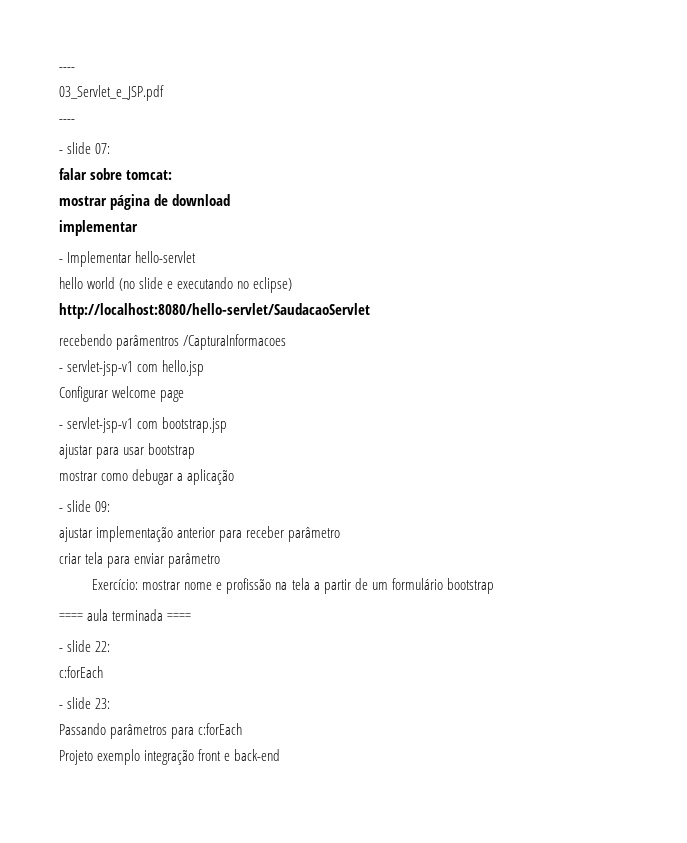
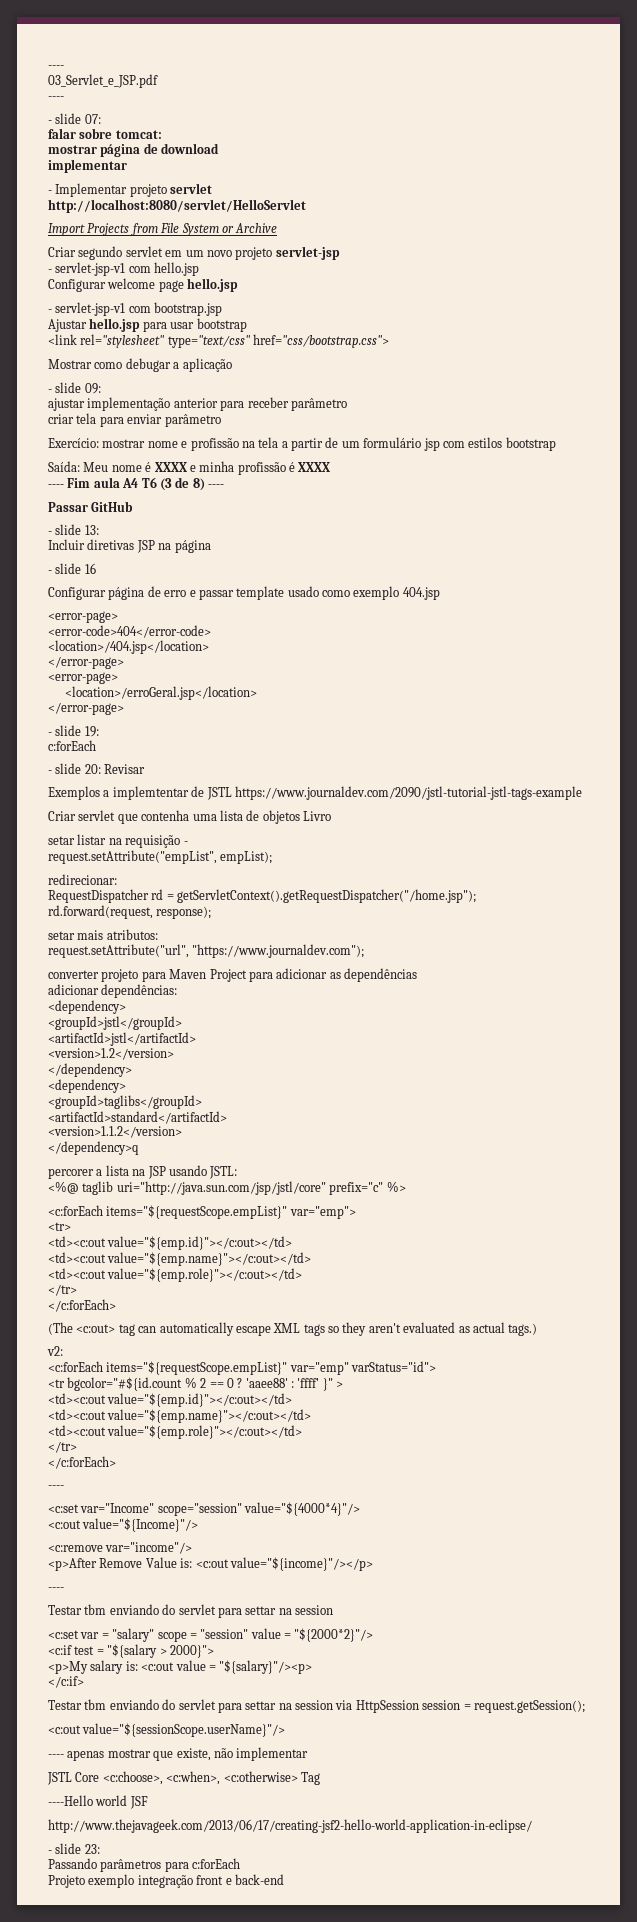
- - Implementar hello-servlet
- hello world (no slide e executando no eclipse)
- http://localhost:8080/hello-servlet/SaudacaoServlet
- recebendo parâmentros /CapturaInformacoes
+ - Implementar projeto servlet
+ http://localhost:8080/servlet/HelloServlet
+ Import Projects from File System or Archive
+ Criar segundo servlet em um novo projeto servlet-jsp
- Configurar welcome page
+ Configurar welcome page hello.jsp
- ajustar para usar bootstrap
+ Ajustar hello.jsp para usar bootstrap
- mostrar como debugar a aplicação
+ <link rel="stylesheet" type="text/css" href="css/bootstrap.css">
+ Mostrar como debugar a aplicação
- Exercício: mostrar nome e profissão na tela a partir de um formulário bootstrap
- ==== aula terminada ====
- - slide 22:
+ Exercício: mostrar nome e profissão na tela a partir de um formulário jsp com estilos bootstrap
+ Saída: Meu nome é XXXX e minha profissão é XXXX
+ ---- Fim aula A4 T6 (3 de 8) ----
+ Passar GitHub
+ - slide 13:
+ Incluir diretivas JSP na página
+ - slide 16
+ Configurar página de erro e passar template usado como exemplo 404.jsp
+ <error-page>
+ <error-code>404</error-code>
+ <location>/404.jsp</location>
+ </error-page>
+ <error-page>
+ <location>/erroGeral.jsp</location>
+ </error-page>
+ - slide 19:
  c:forEach
+ - slide 20: Revisar
+ Exemplos a implemtentar de JSTL https://www.journaldev.com/2090/jstl-tutorial-jstl-tags-example
+ Criar servlet que contenha uma lista de objetos Livro
+ setar listar na requisição -
+ request.setAttribute("empList", empList);
+ redirecionar:
+ RequestDispatcher rd = getServletContext().getRequestDispatcher("/home.jsp");
+ rd.forward(request, response);
+ setar mais atributos:
+ request.setAttribute("url", "https://www.journaldev.com");
+ converter projeto para Maven Project para adicionar as dependências
+ adicionar dependências:
+ <dependency>
+ <groupId>jstl</groupId>
+ <artifactId>jstl</artifactId>
+ <version>1.2</version>
+ </dependency>
+ <dependency>
+ <groupId>taglibs</groupId>
+ <artifactId>standard</artifactId>
+ <version>1.1.2</version>
+ </dependency>q
+ percorer a lista na JSP usando JSTL:
+ <%@ taglib uri="http://java.sun.com/jsp/jstl/core" prefix="c" %>
+ <c:forEach items="${requestScope.empList}" var="emp">
+ <tr>
+ <td><c:out value="${emp.id}"></c:out></td>
+ <td><c:out value="${emp.name}"></c:out></td>
+ <td><c:out value="${emp.role}"></c:out></td>
+ </tr>
+ </c:forEach>
+ (The <c:out> tag can automatically escape XML tags so they aren't evaluated as actual tags.)
+ v2:
+ <c:forEach items="${requestScope.empList}" var="emp" varStatus="id">
+ <tr bgcolor="#${id.count % 2 == 0 ? 'aaee88' : 'ffff' }" >
+ <td><c:out value="${emp.id}"></c:out></td>
+ <td><c:out value="${emp.name}"></c:out></td>
+ <td><c:out value="${emp.role}"></c:out></td>
+ </tr>
+ </c:forEach>
+ ----
+ <c:set var="Income" scope="session" value="${4000*4}"/>
+ <c:out value="${Income}"/>
+ <c:remove var="income"/>
+ <p>After Remove Value is: <c:out value="${income}"/></p>
+ ----
+ Testar tbm enviando do servlet para settar na session
+ <c:set var = "salary" scope = "session" value = "${2000*2}"/>
+ <c:if test = "${salary > 2000}">
+ <p>My salary is: <c:out value = "${salary}"/><p>
+ </c:if>
+ Testar tbm enviando do servlet para settar na session via HttpSession session = request.getSession();
+ <c:out value="${sessionScope.userName}"/>
+ ---- apenas mostrar que existe, não implementar
+ JSTL Core <c:choose>, <c:when>, <c:otherwise> Tag
+ ----Hello world JSF
+ http://www.thejavageek.com/2013/06/17/creating-jsf2-hello-world-application-in-eclipse/

